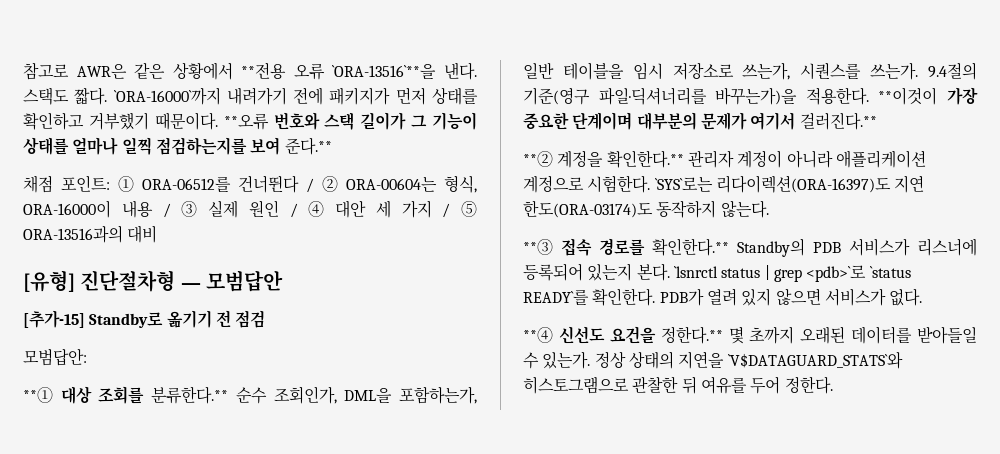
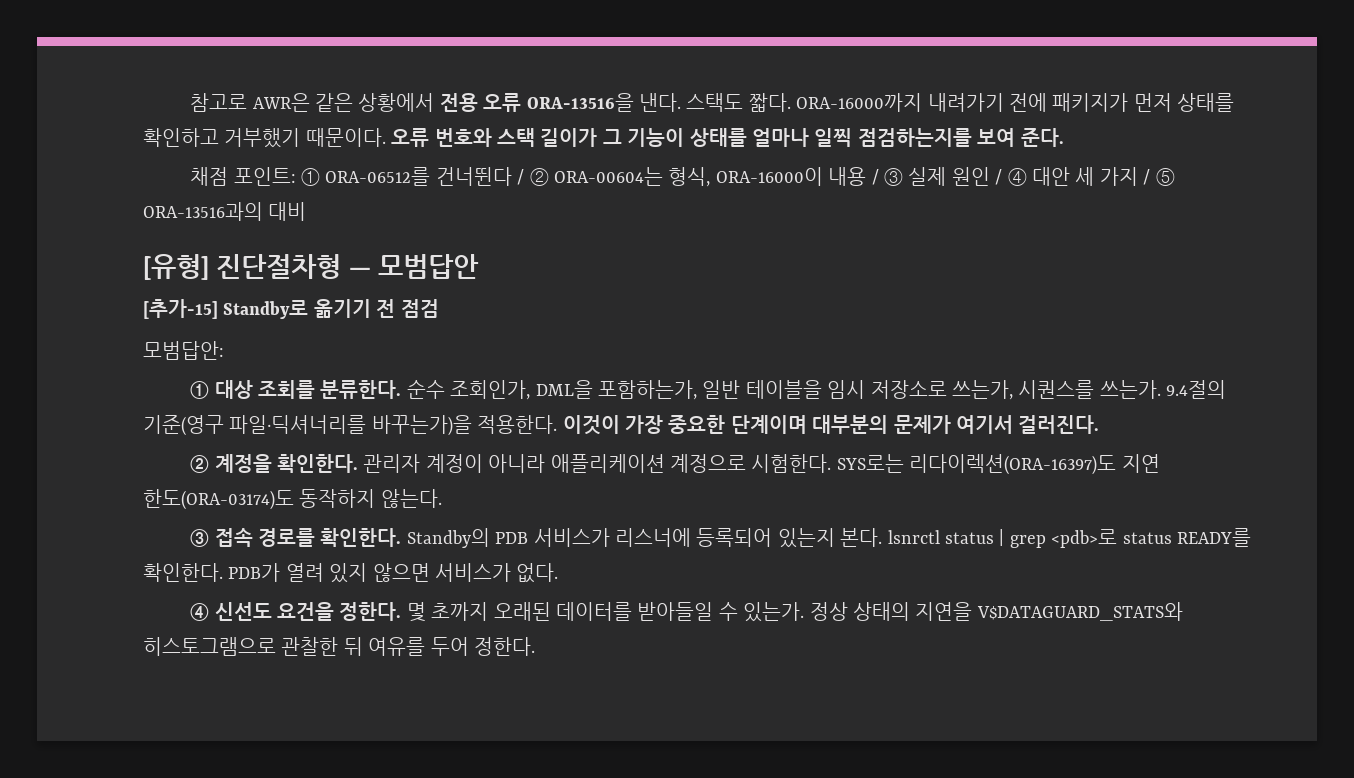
- 참고로 AWR은 같은 상황에서 **전용 오류 `ORA-13516`**을 낸다.
+ 참고로 AWR은 같은 상황에서 전용 오류 ORA-13516을 낸다.
- `ORA-16000`까지 내려가기 전에 패키지가 먼저 상태를 확인하고 거부했기 때문이다.
+ ORA-16000까지 내려가기 전에 패키지가 먼저 상태를 확인하고 거부했기 때문이다.
- **오류 번호와 스택 길이가 그 기능이 상태를 얼마나 일찍 점검하는지를 보여 준다.**
+ 오류 번호와 스택 길이가 그 기능이 상태를 얼마나 일찍 점검하는지를 보여 준다.
- **① 대상 조회를 분류한다.** 순수 조회인가, DML을 포함하는가, 일반 테이블을 임시 저장소로 쓰는가, 시퀀스를 쓰는가.
+ ① 대상 조회를 분류한다. 순수 조회인가, DML을 포함하는가, 일반 테이블을 임시 저장소로 쓰는가, 시퀀스를 쓰는가.
- **이것이 가장 중요한 단계이며 대부분의 문제가 여기서 걸러진다.**
- **② 계정을 확인한다.** 관리자 계정이 아니라 애플리케이션 계정으로 시험한다.
+ 이것이 가장 중요한 단계이며 대부분의 문제가 여기서 걸러진다.
+ ② 계정을 확인한다. 관리자 계정이 아니라 애플리케이션 계정으로 시험한다.
- `SYS`로는 리다이렉션(ORA-16397)도 지연 한도(ORA-03174)도 동작하지 않는다.
+ SYS로는 리다이렉션(ORA-16397)도 지연 한도(ORA-03174)도 동작하지 않는다.
- **③ 접속 경로를 확인한다.** Standby의 PDB 서비스가 리스너에 등록되어 있는지 본다. `lsnrctl status | grep <pdb>`로 `status READY`를 확인한다.
+ ③ 접속 경로를 확인한다. Standby의 PDB 서비스가 리스너에 등록되어 있는지 본다. lsnrctl status | grep <pdb>로 status READY를 확인한다.
- **④ 신선도 요건을 정한다.** 몇 초까지 오래된 데이터를 받아들일 수 있는가.
+ ④ 신선도 요건을 정한다. 몇 초까지 오래된 데이터를 받아들일 수 있는가.
- 정상 상태의 지연을 `V$DATAGUARD_STATS`와 히스토그램으로 관찰한 뒤 여유를 두어 정한다.
+ 정상 상태의 지연을 V$DATAGUARD_STATS와 히스토그램으로 관찰한 뒤 여유를 두어 정한다.

